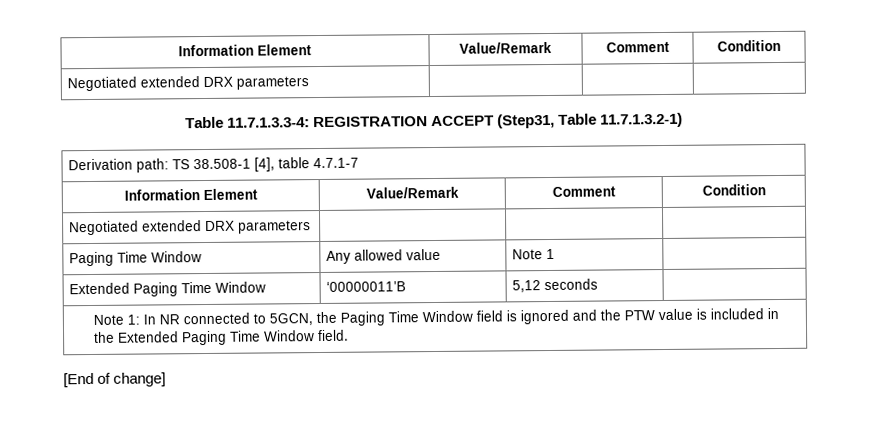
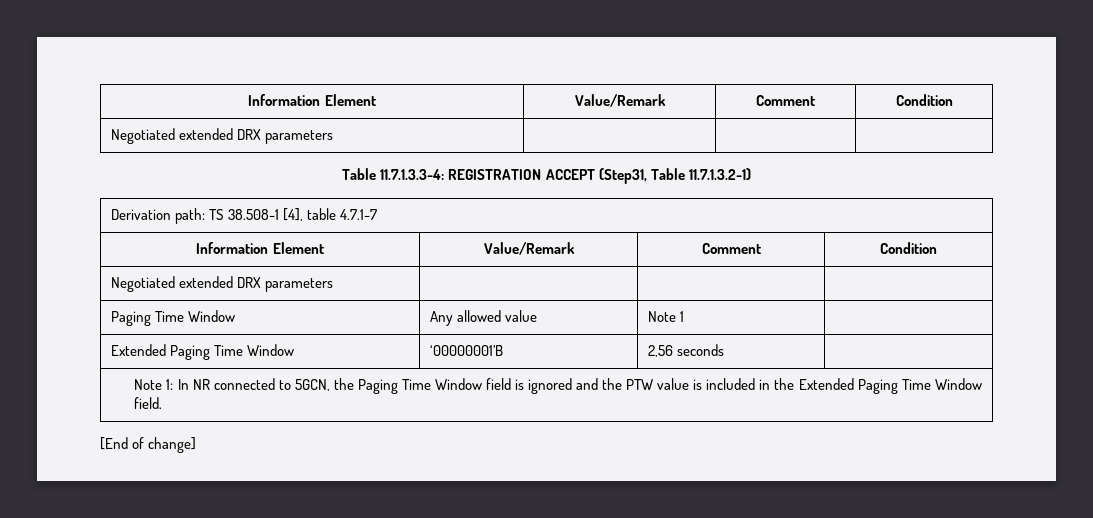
- Extended Paging Time Window | ‘00000011’B | 5,12 seconds |
+ Extended Paging Time Window | ‘00000001’B | 2,56 seconds |

